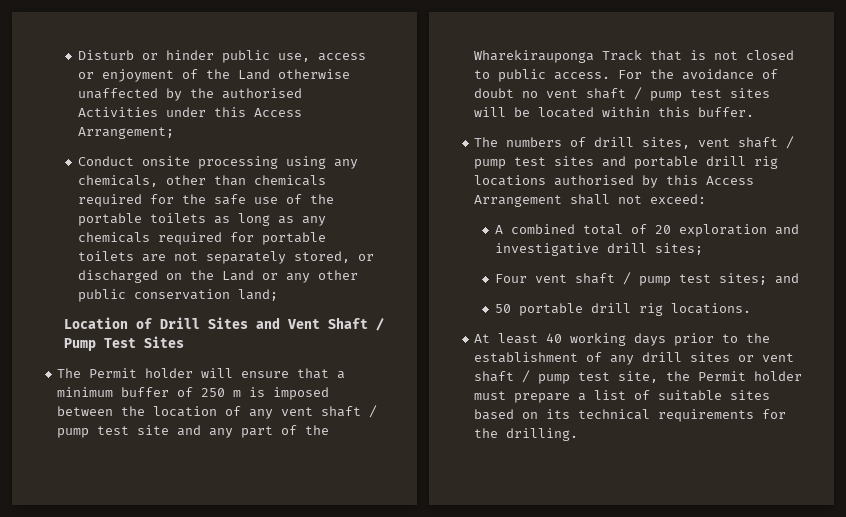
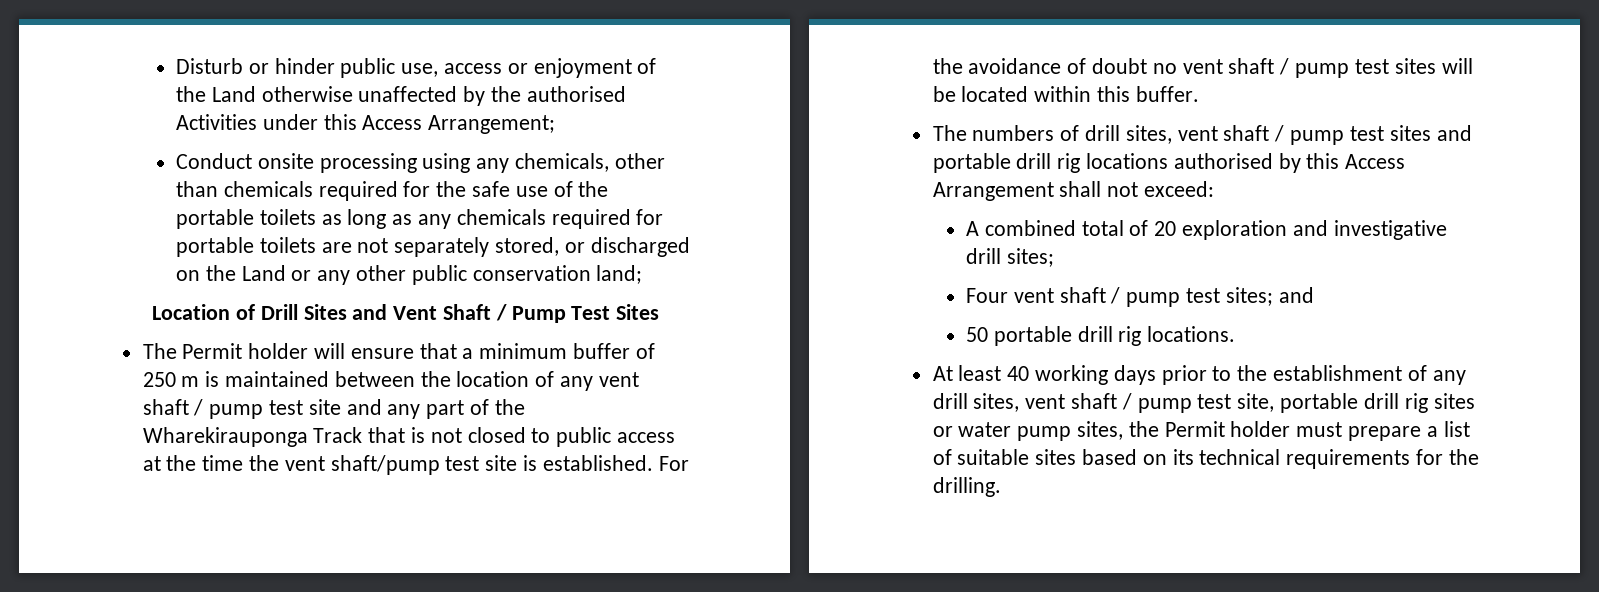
- The Permit holder will ensure that a minimum buffer of 250 m is imposed between the location of any vent shaft / pump test site and any part of the Wharekirauponga Track that is not closed to public access.
+ The Permit holder will ensure that a minimum buffer of 250 m is maintained between the location of any vent shaft / pump test site and any part of the Wharekirauponga Track that is not closed to public access at the time the vent shaft/pump test site is established.
- At least 40 working days prior to the establishment of any drill sites or vent shaft / pump test site, the Permit holder must prepare a list of suitable sites based on its technical requirements for the drilling.
+ At least 40 working days prior to the establishment of any drill sites, vent shaft / pump test site, portable drill rig sites or water pump sites, the Permit holder must prepare a list of suitable sites based on its technical requirements for the drilling.

